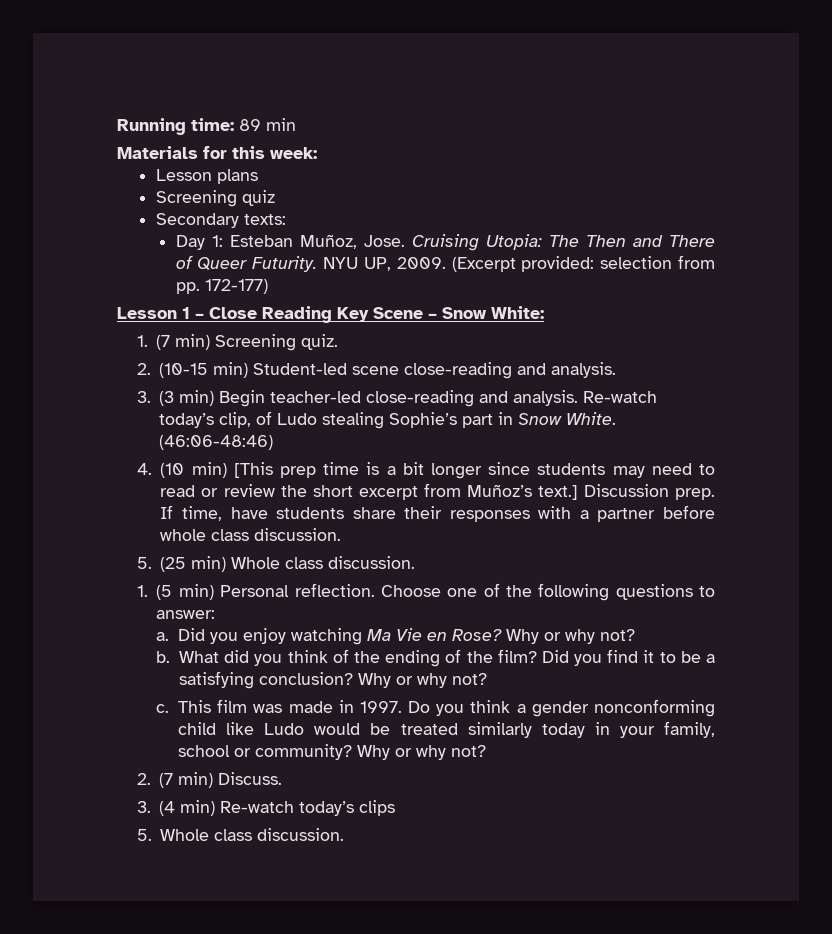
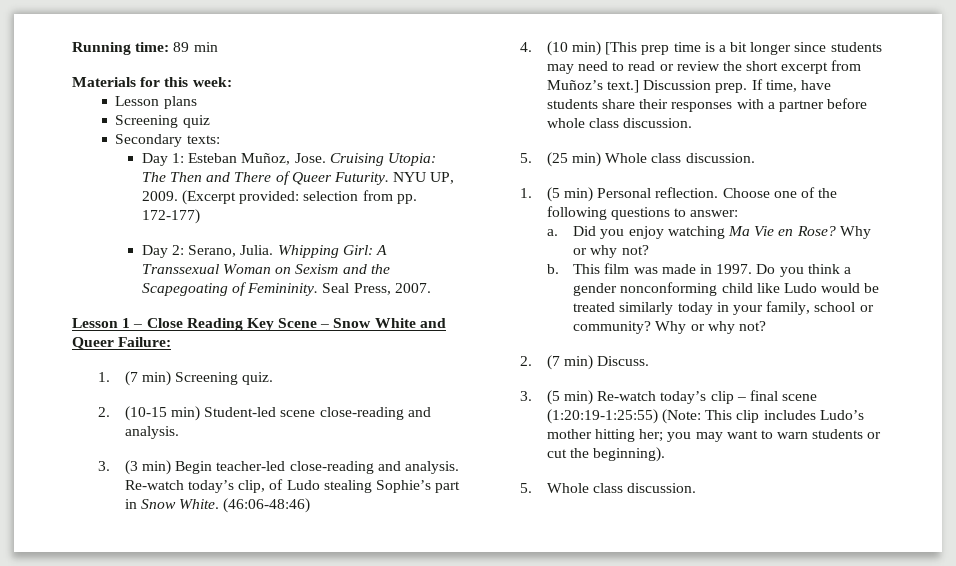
+ Day 2: Serano, Julia. Whipping Girl: A Transsexual Woman on Sexism and the Scapegoating of Femininity. Seal Press, 2007.
- Lesson 1 – Close Reading Key Scene – Snow White:
+ Lesson 1 – Close Reading Key Scene – Snow White and Queer Failure:
- What did you think of the ending of the film? Did you find it to be a satisfying conclusion? Why or why not?
- c.
- 3. (4 min) Re-watch today’s clips
+ 3. (5 min) Re-watch today’s clip – final scene (1:20:19-1:25:55) (Note: This clip includes Ludo’s mother hitting her; you may want to warn students or cut the beginning).

